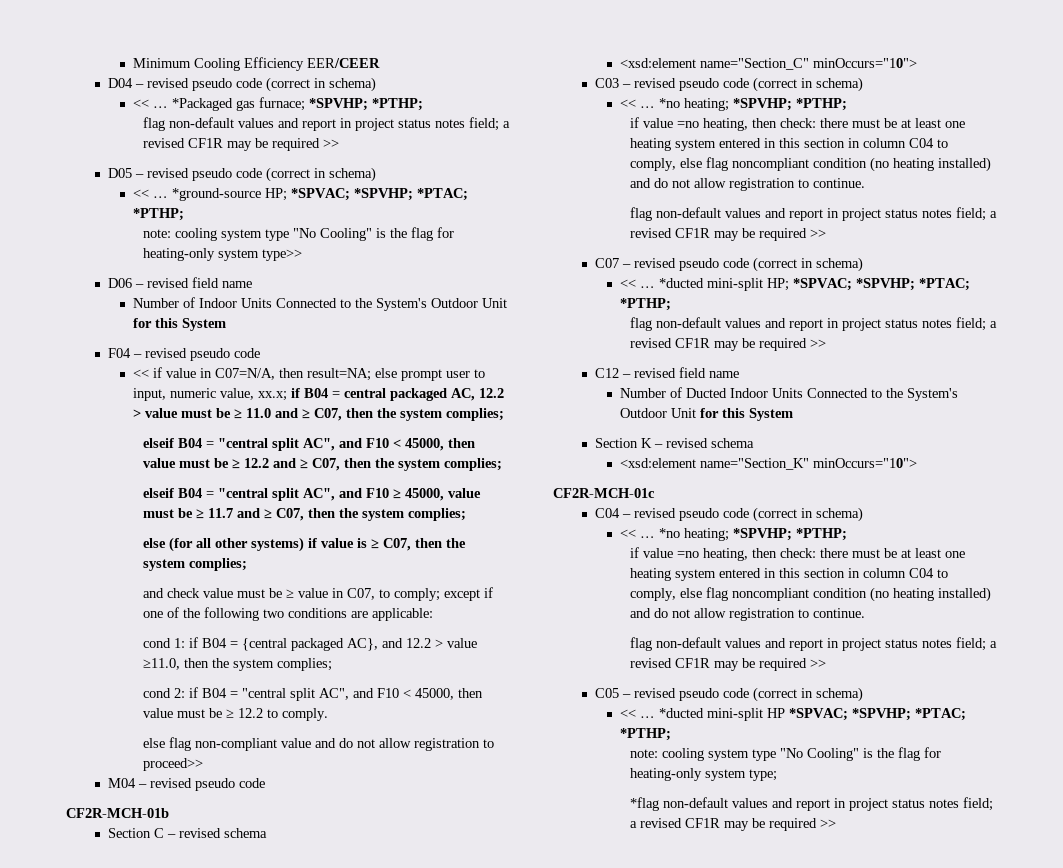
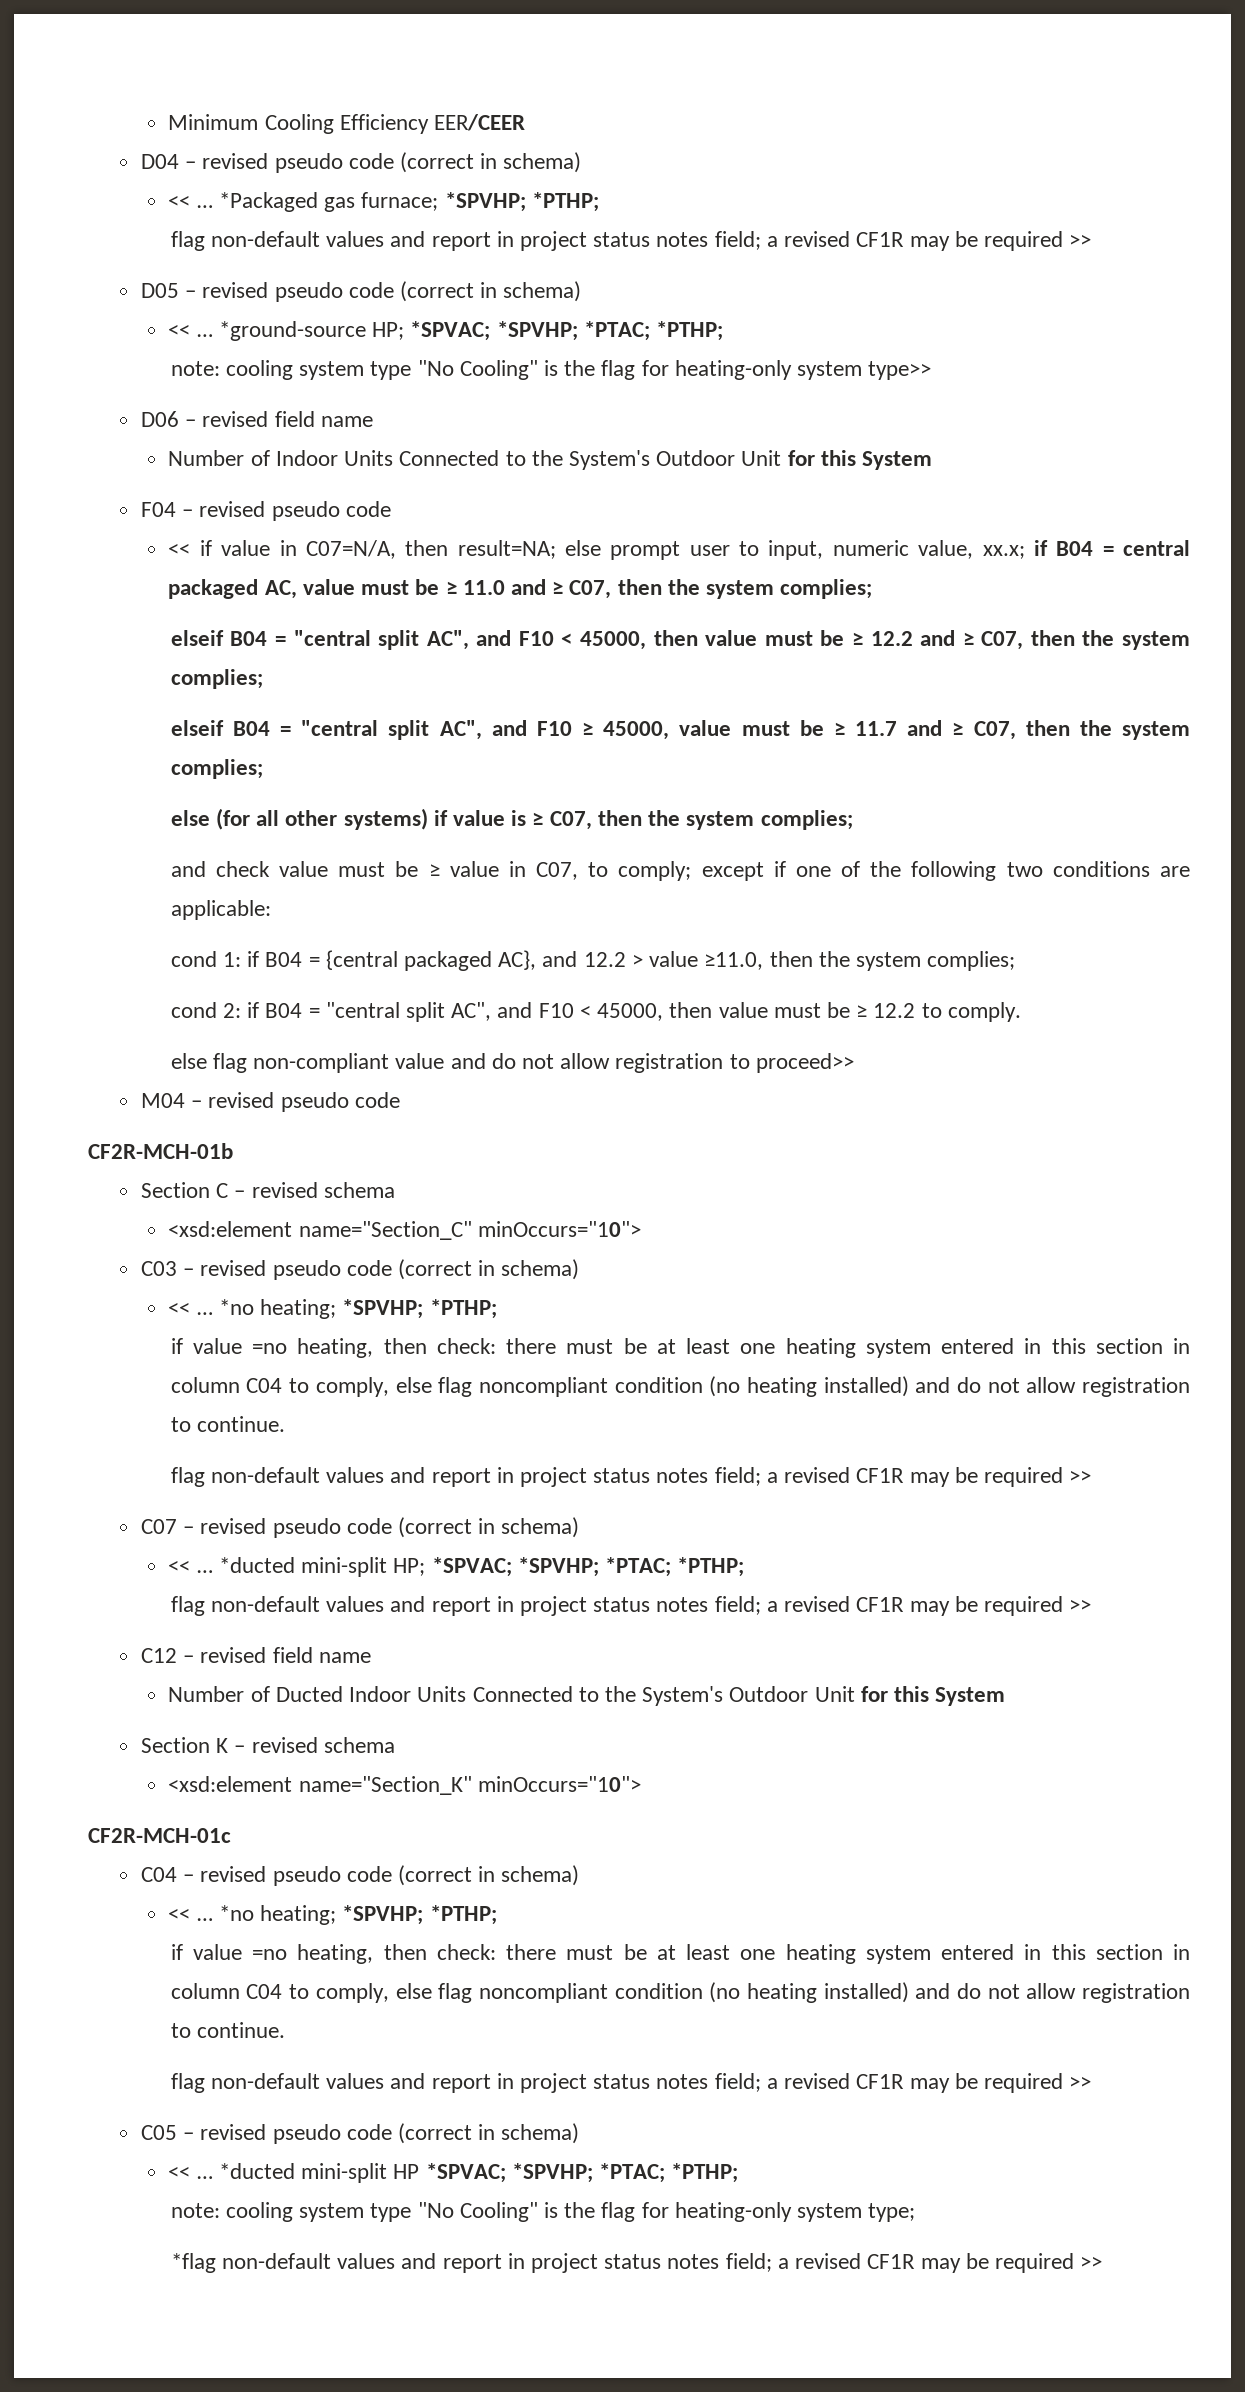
- << if value in C07=N/A, then result=NA; else prompt user to input, numeric value, xx.x; if B04 = central packaged AC, 12.2 > value must be ≥ 11.0 and ≥ C07, then the system complies;
+ << if value in C07=N/A, then result=NA; else prompt user to input, numeric value, xx.x; if B04 = central packaged AC, value must be ≥ 11.0 and ≥ C07, then the system complies;

